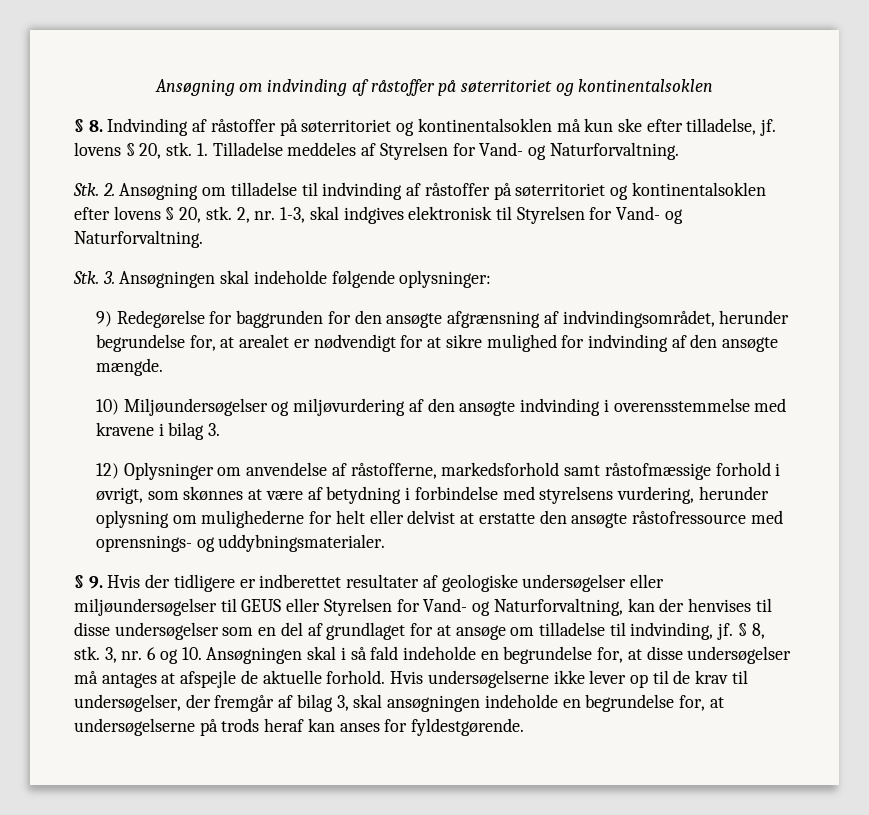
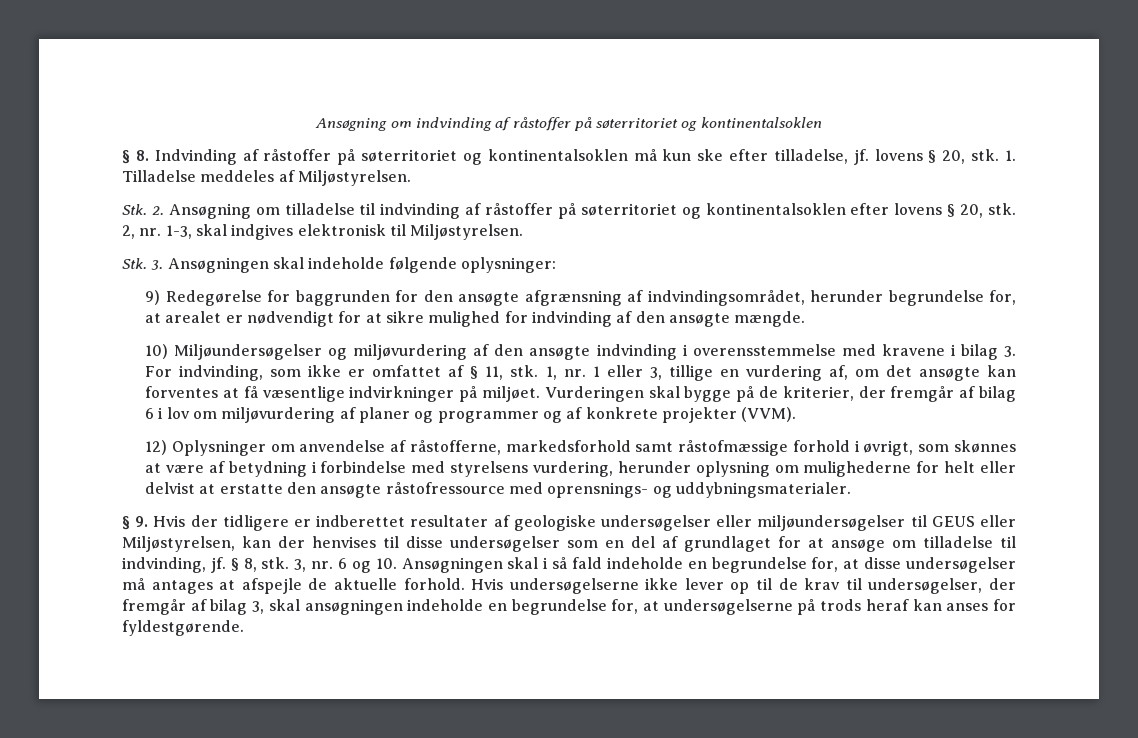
- 1. Tilladelse meddeles af Styrelsen for Vand- og Naturforvaltning.
+ 1. Tilladelse meddeles af Miljøstyrelsen.
- 2, nr. 1-3, skal indgives elektronisk til Styrelsen for Vand- og Naturforvaltning.
+ 2, nr. 1-3, skal indgives elektronisk til Miljøstyrelsen.
- 10) Miljøundersøgelser og miljøvurdering af den ansøgte indvinding i overensstemmelse med kravene i bilag 3.
+ 10) Miljøundersøgelser og miljøvurdering af den ansøgte indvinding i overensstemmelse med kravene i bilag 3. For indvinding, som ikke er omfattet af § 11, stk. 1, nr. 1 eller 3, tillige en vurdering af, om det ansøgte kan forventes at få væsentlige indvirkninger på miljøet. Vurderingen skal bygge på de kriterier, der fremgår af bilag 6 i lov om miljøvurdering af planer og programmer og af konkrete projekter (VVM).
- § 9. Hvis der tidligere er indberettet resultater af geologiske undersøgelser eller miljøundersøgelser til GEUS eller Styrelsen for Vand- og Naturforvaltning, kan der henvises til disse undersøgelser som en del af grundlaget for at ansøge om tilladelse til indvinding, jf.
+ § 9. Hvis der tidligere er indberettet resultater af geologiske undersøgelser eller miljøundersøgelser til GEUS eller Miljøstyrelsen, kan der henvises til disse undersøgelser som en del af grundlaget for at ansøge om tilladelse til indvinding, jf.

